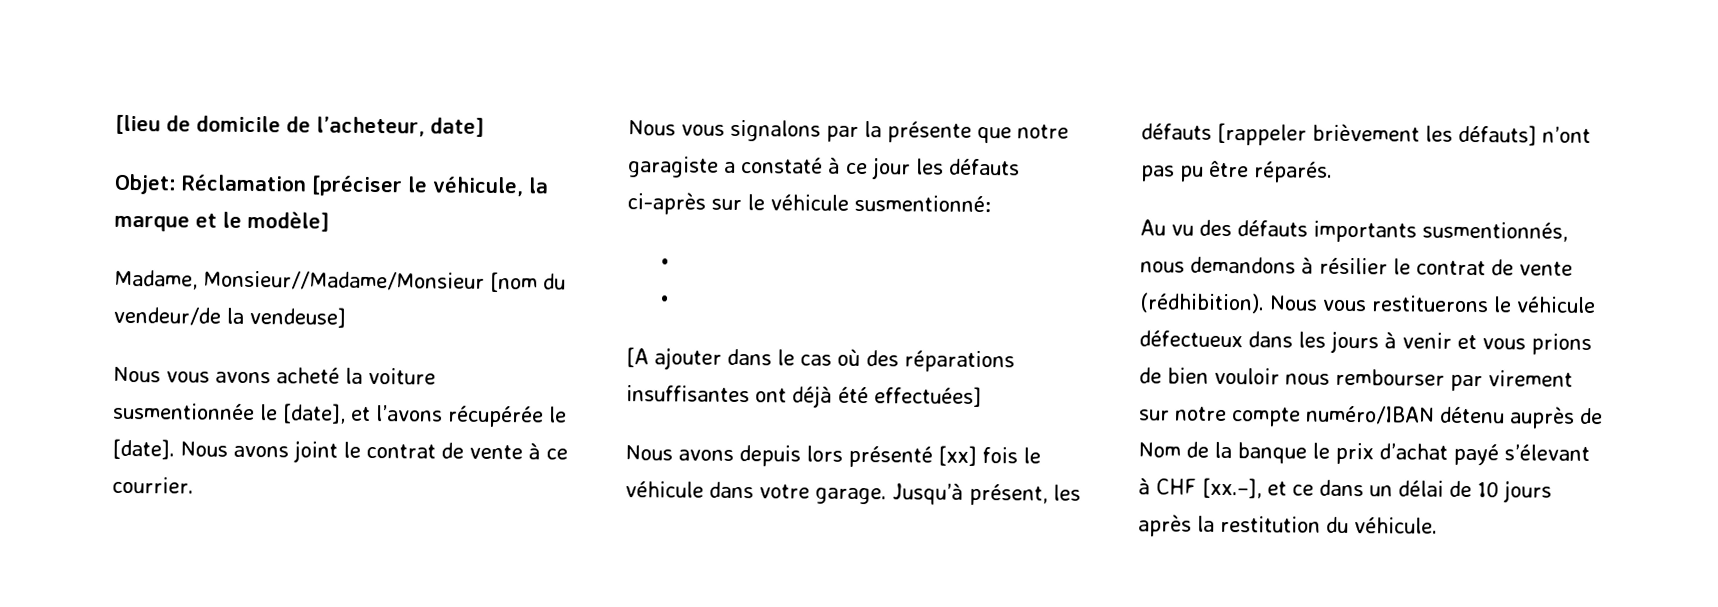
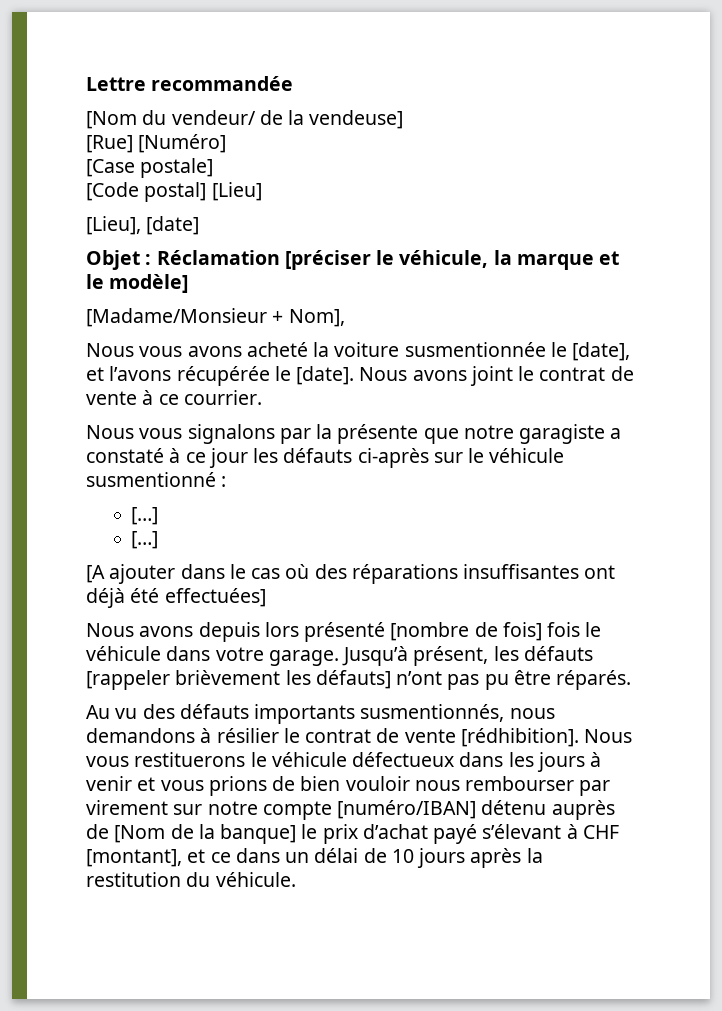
- [lieu de domicile de l’acheteur, date]
- Objet: Réclamation [préciser le véhicule, la marque et le modèle]
+ Lettre recommandée
+ [Nom du vendeur/ de la vendeuse]
+ [Rue] [Numéro]
+ [Case postale]
+ [Code postal] [Lieu]
+ [Lieu], [date]
+ Objet : Réclamation [préciser le véhicule, la marque et le modèle]
- Madame, Monsieur//Madame/Monsieur [nom du vendeur/de la vendeuse]
+ [Madame/Monsieur + Nom],
- Nous vous signalons par la présente que notre garagiste a constaté à ce jour les défauts ci-après sur le véhicule susmentionné:
- •
- •
+ Nous vous signalons par la présente que notre garagiste a constaté à ce jour les défauts ci-après sur le véhicule susmentionné :
+ […]
+ […]
- Nous avons depuis lors présenté [xx] fois le véhicule dans votre garage.
+ Nous avons depuis lors présenté [nombre de fois] fois le véhicule dans votre garage.
- Au vu des défauts importants susmentionnés, nous demandons à résilier le contrat de vente (rédhibition).
+ Au vu des défauts importants susmentionnés, nous demandons à résilier le contrat de vente [rédhibition].
- Nous vous restituerons le véhicule défectueux dans les jours à venir et vous prions de bien vouloir nous rembourser par virement sur notre compte numéro/IBAN détenu auprès de Nom de la banque le prix d’achat payé s’élevant à CHF [xx.–], et ce dans un délai de 10 jours après la restitution du véhicule.
+ Nous vous restituerons le véhicule défectueux dans les jours à venir et vous prions de bien vouloir nous rembourser par virement sur notre compte [numéro/IBAN] détenu auprès de [Nom de la banque] le prix d’achat payé s’élevant à CHF [montant], et ce dans un délai de 10 jours après la restitution du véhicule.

